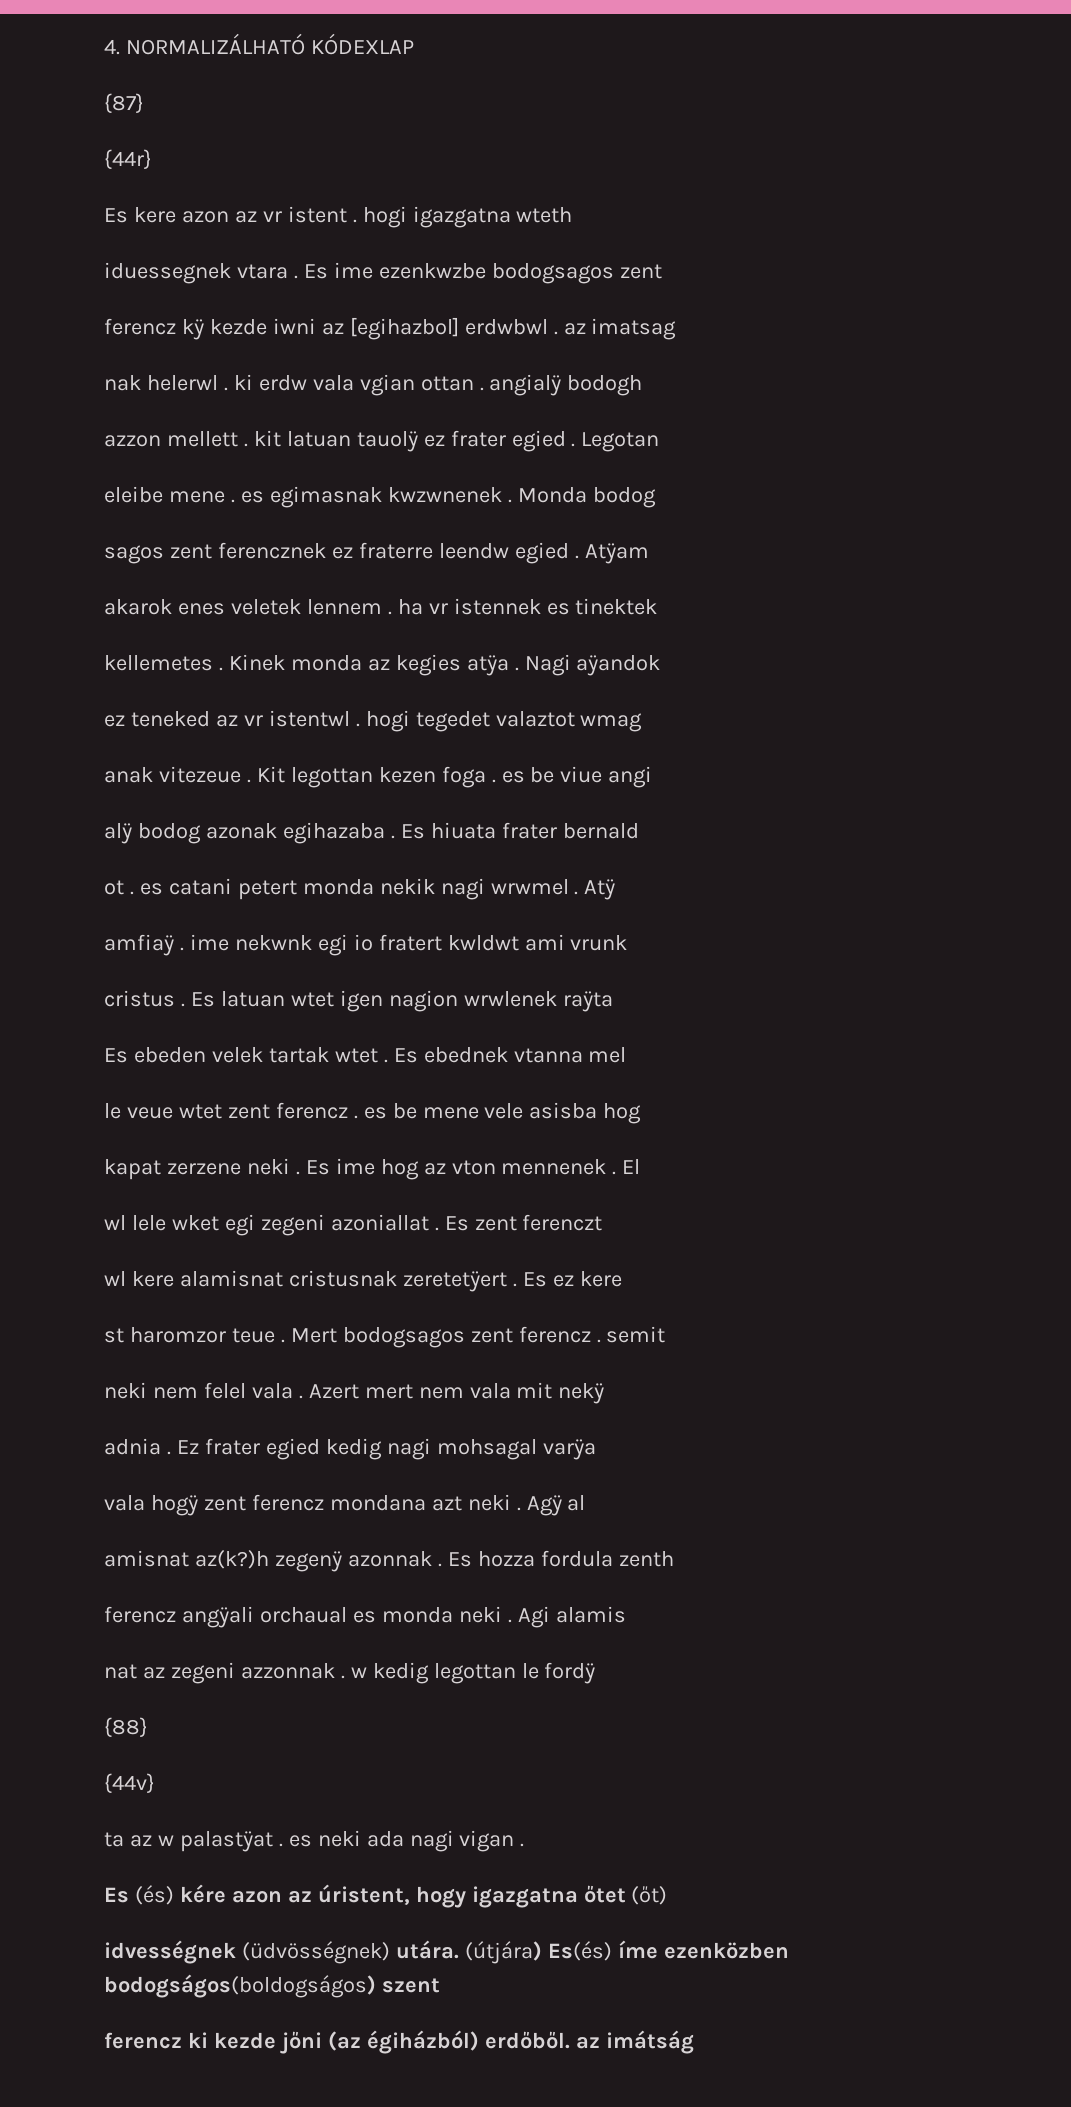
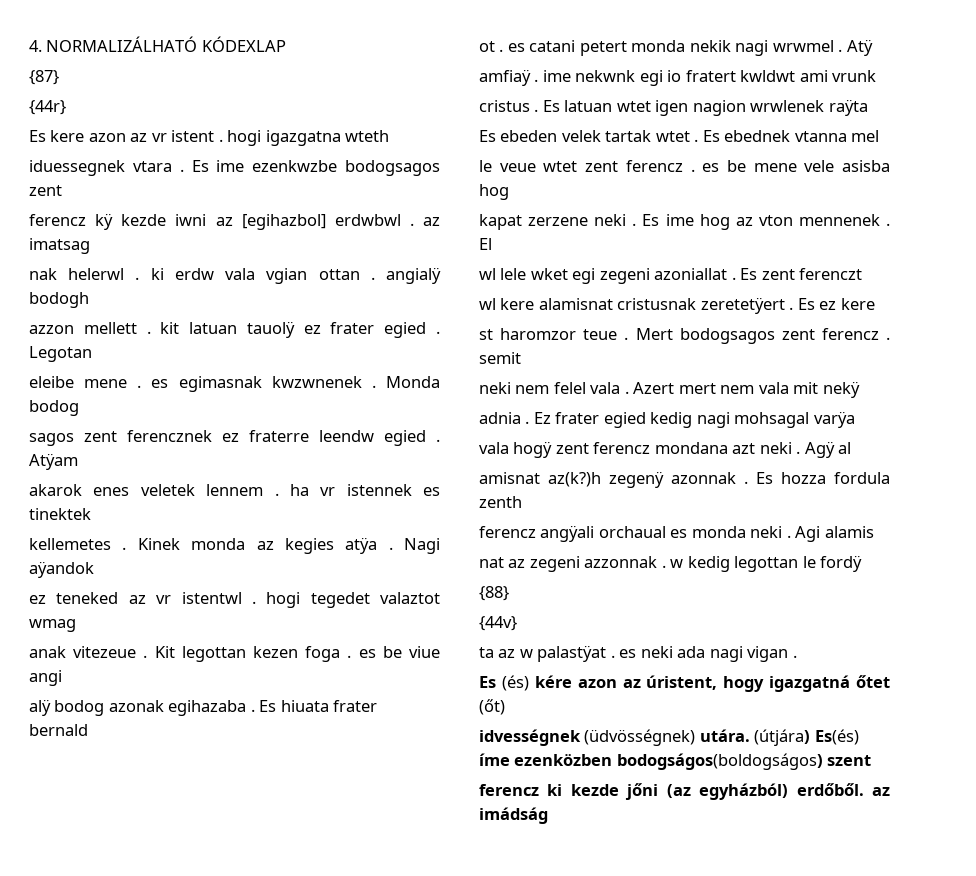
- Es (és) kére azon az úristent, hogy igazgatna őtet (őt)
+ Es (és) kére azon az úristent, hogy igazgatná őtet (őt)
- ferencz ki kezde jőni (az égiházból) erdőből. az imátság
+ ferencz ki kezde jőni (az egyházból) erdőből. az imádság

